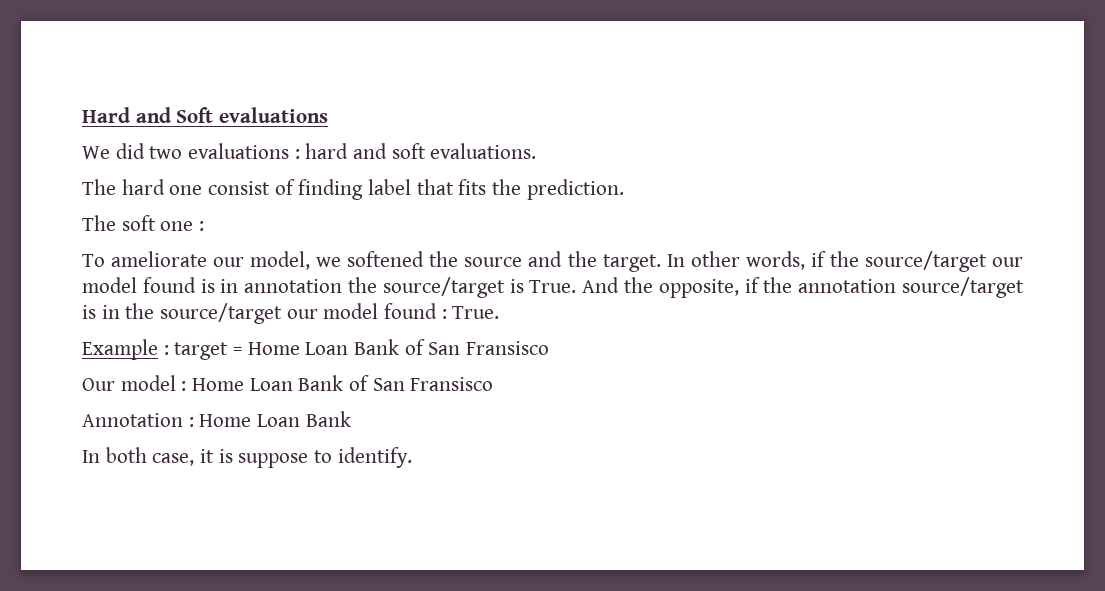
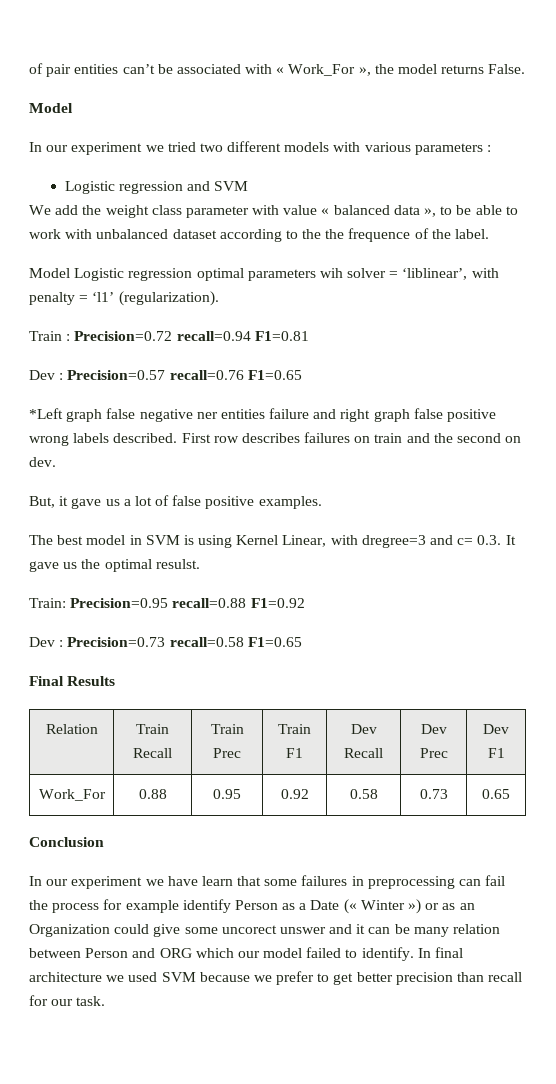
- Hard and Soft evaluations
- We did two evaluations : hard and soft evaluations.
- The hard one consist of finding label that fits the prediction.
- The soft one :
- To ameliorate our model, we softened the source and the target. In other words, if the source/target our model found is in annotation the source/target is True. And the opposite, if the annotation source/target is in the source/target our model found : True.
- Example : target = Home Loan Bank of San Fransisco
- Our model : Home Loan Bank of San Fransisco
- Annotation : Home Loan Bank
- In both case, it is suppose to identify.
+ of pair entities can’t be associated with « Work_For », the model returns False.
+ Model
+ In our experiment we tried two different models with various parameters :
+ Logistic regression and SVM
+ We add the weight class parameter with value « balanced data », to be able to work with unbalanced dataset according to the the frequence of the label.
+ Model Logistic regression optimal parameters wih solver = ‘liblinear’, with penalty = ‘l1’ (regularization).
+ Train : Precision=0.72 recall=0.94 F1=0.81
+ Dev : Precision=0.57 recall=0.76 F1=0.65
+ *Left graph false negative ner entities failure and right graph false positive wrong labels described. First row describes failures on train and the second on dev.
+ But, it gave us a lot of false positive examples.
+ The best model in SVM is using Kernel Linear, with dregree=3 and c= 0.3. It gave us the optimal resulst.
+ Train: Precision=0.95 recall=0.88 F1=0.92
+ Dev : Precision=0.73 recall=0.58 F1=0.65
+ Final Results
+ Relation | Train Recall | Train Prec | Train F1 | Dev Recall | Dev Prec | Dev F1
+ Work_For | 0.88 | 0.95 | 0.92 | 0.58 | 0.73 | 0.65
+ Conclusion
+ In our experiment we have learn that some failures in preprocessing can fail the process for example identify Person as a Date (« Winter ») or as an Organization could give some uncorect unswer and it can be many relation between Person and ORG which our model failed to identify. In final architecture we used SVM because we prefer to get better precision than recall for our task.

